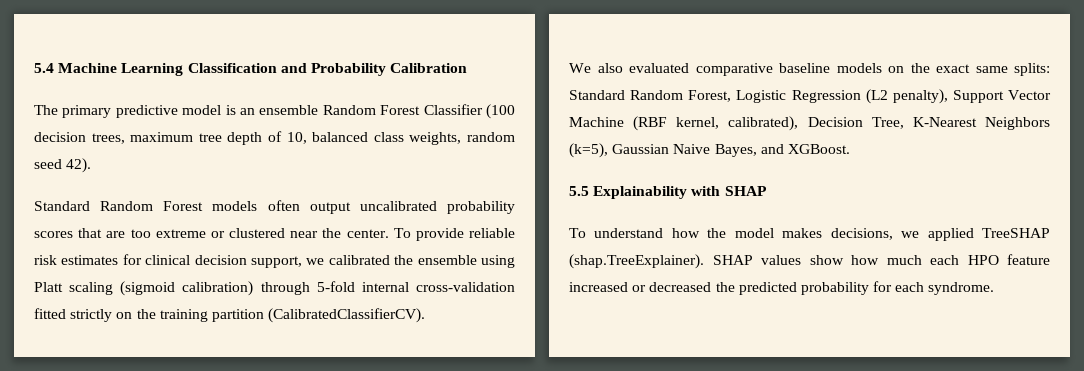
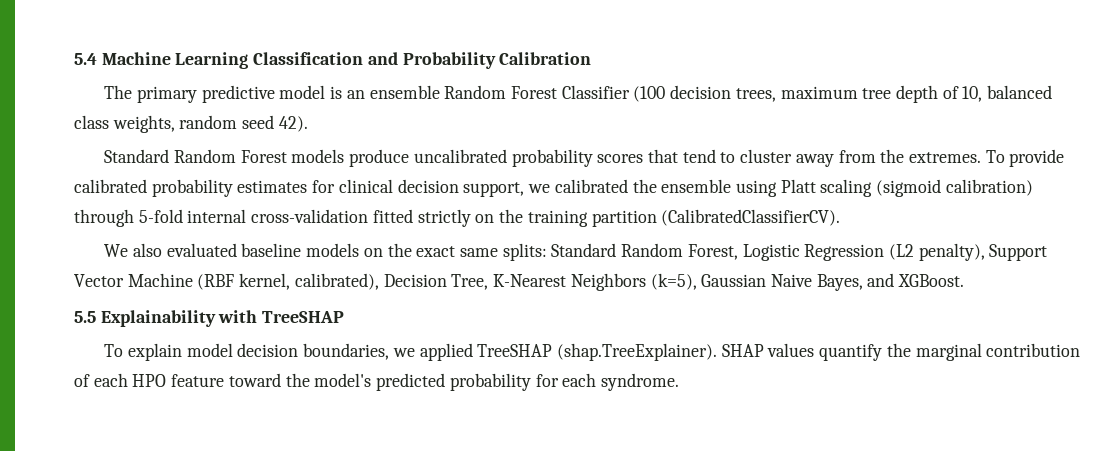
- Standard Random Forest models often output uncalibrated probability scores that are too extreme or clustered near the center. To provide reliable risk estimates for clinical decision support, we calibrated the ensemble using Platt scaling (sigmoid calibration) through 5-fold internal cross-validation fitted strictly on the training partition (CalibratedClassifierCV).
+ Standard Random Forest models produce uncalibrated probability scores that tend to cluster away from the extremes. To provide calibrated probability estimates for clinical decision support, we calibrated the ensemble using Platt scaling (sigmoid calibration) through 5-fold internal cross-validation fitted strictly on the training partition (CalibratedClassifierCV).
- We also evaluated comparative baseline models on the exact same splits: Standard Random Forest, Logistic Regression (L2 penalty), Support Vector Machine (RBF kernel, calibrated), Decision Tree, K-Nearest Neighbors (k=5), Gaussian Naive Bayes, and XGBoost.
+ We also evaluated baseline models on the exact same splits: Standard Random Forest, Logistic Regression (L2 penalty), Support Vector Machine (RBF kernel, calibrated), Decision Tree, K-Nearest Neighbors (k=5), Gaussian Naive Bayes, and XGBoost.
- 5.5 Explainability with SHAP
- To understand how the model makes decisions, we applied TreeSHAP (shap.TreeExplainer). SHAP values show how much each HPO feature increased or decreased the predicted probability for each syndrome.
+ 5.5 Explainability with TreeSHAP
+ To explain model decision boundaries, we applied TreeSHAP (shap.TreeExplainer). SHAP values quantify the marginal contribution of each HPO feature toward the model's predicted probability for each syndrome.

